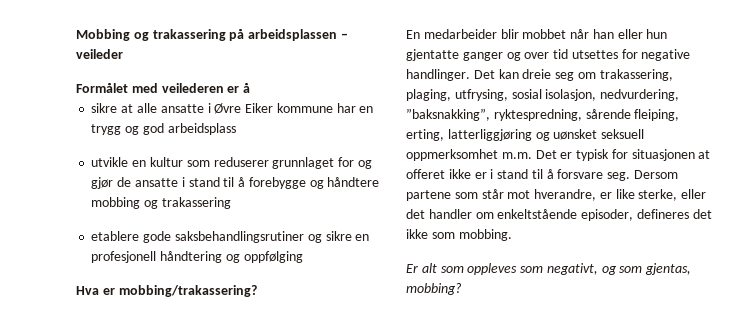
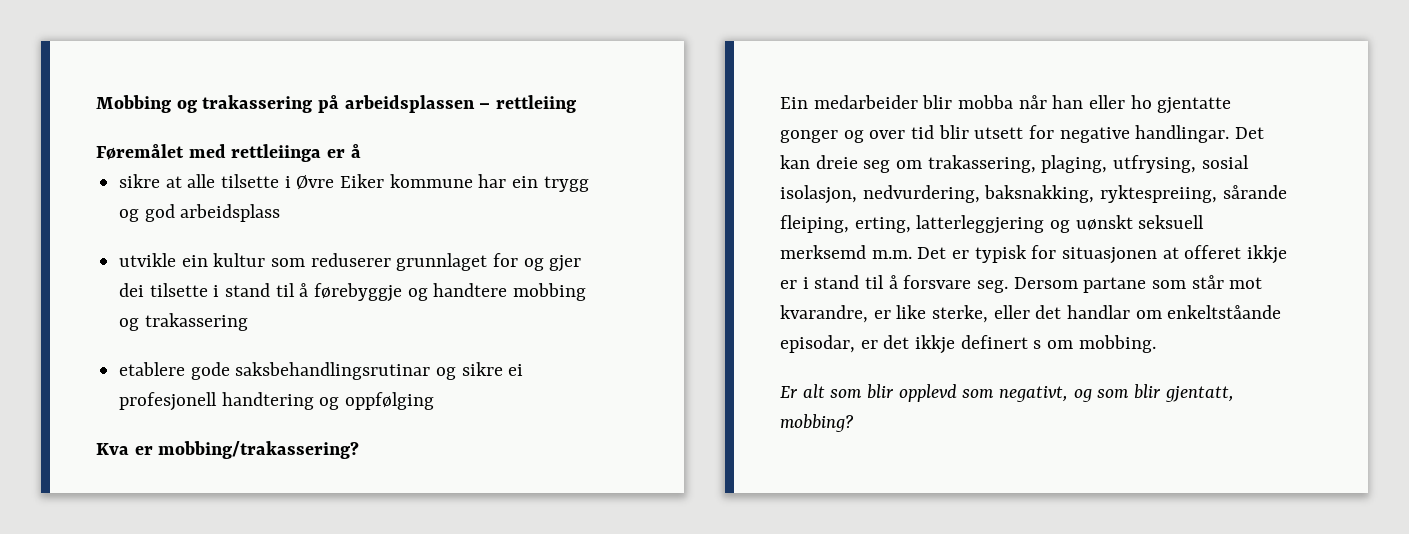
- Mobbing og trakassering på arbeidsplassen – veileder
- Formålet med veilederen er å
+ Mobbing og trakassering på arbeidsplassen – rettleiing
+ Føremålet med rettleiinga er å
- sikre at alle ansatte i Øvre Eiker kommune har en trygg og god arbeidsplass
+ sikre at alle tilsette i Øvre Eiker kommune har ein trygg og god arbeidsplass
- utvikle en kultur som reduserer grunnlaget for og gjør de ansatte i stand til å forebygge og håndtere mobbing og trakassering
+ utvikle ein kultur som reduserer grunnlaget for og gjer dei tilsette i stand til å førebyggje og handtere mobbing og trakassering
- etablere gode saksbehandlingsrutiner og sikre en profesjonell håndtering og oppfølging
+ etablere gode saksbehandlingsrutinar og sikre ei profesjonell handtering og oppfølging
- Hva er mobbing/trakassering?
+ Kva er mobbing/trakassering?
- En medarbeider blir mobbet når han eller hun gjentatte ganger og over tid utsettes for negative handlinger.
+ Ein medarbeider blir mobba når han eller ho gjentatte gonger og over tid blir utsett for negative handlingar.
- Det kan dreie seg om trakassering, plaging, utfrysing, sosial isolasjon, nedvurdering, ”baksnakking”, ryktespredning, sårende fleiping, erting, latterliggjøring og uønsket seksuell oppmerksomhet m.m. Det er typisk for situasjonen at offeret ikke er i stand til å forsvare seg.
+ Det kan dreie seg om trakassering, plaging, utfrysing, sosial isolasjon, nedvurdering, baksnakking, ryktespreiing, sårande fleiping, erting, latterleggjering og uønskt seksuell merksemd m.m. Det er typisk for situasjonen at offeret ikkje er i stand til å forsvare seg.
- Dersom partene som står mot hverandre, er like sterke, eller det handler om enkeltstående episoder, defineres det ikke som mobbing.
+ Dersom partane som står mot kvarandre, er like sterke, eller det handlar om enkeltståande episodar, er det ikkje definert s om mobbing.
- Er alt som oppleves som negativt, og som gjentas, mobbing?
+ Er alt som blir opplevd som negativt, og som blir gjentatt, mobbing?

